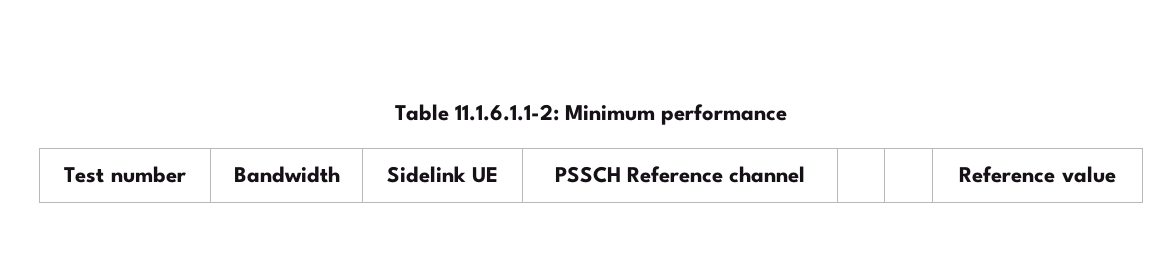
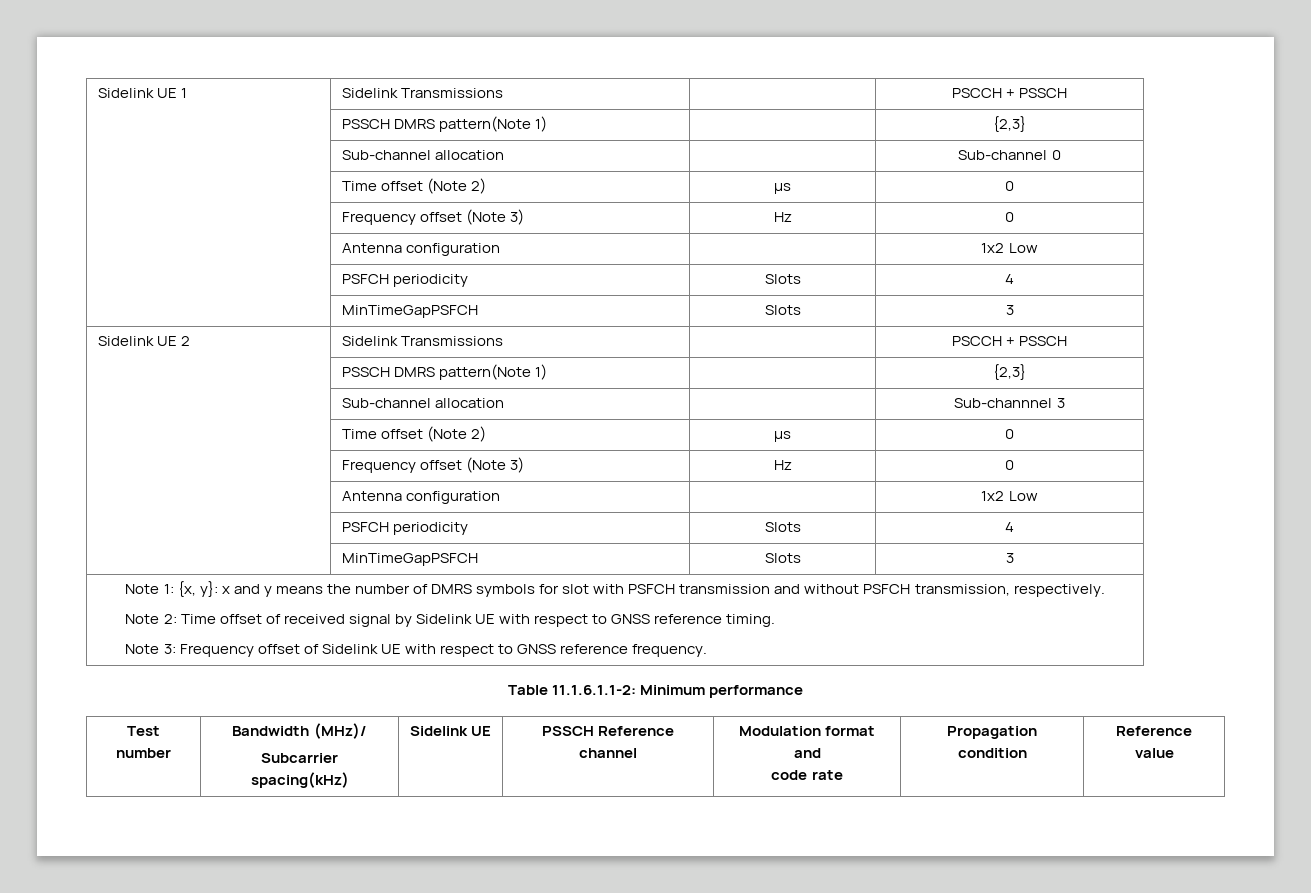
+ Sidelink UE 1 | Sidelink Transmissions | | PSCCH + PSSCH
+ | PSSCH DMRS pattern(Note 1) | | {2,3}
+ | Sub-channel allocation | | Sub-channel 0
+ | Time offset (Note 2) | μs | 0
+ | Frequency offset (Note 3) | Hz | 0
+ | Antenna configuration | | 1x2 Low
+ | PSFCH periodicity | Slots | 4
+ | MinTimeGapPSFCH | Slots | 3
+ Sidelink UE 2 | Sidelink Transmissions | | PSCCH + PSSCH
+ | PSSCH DMRS pattern(Note 1) | | {2,3}
+ | Sub-channel allocation | | Sub-channnel 3
+ | Time offset (Note 2) | μs | 0
+ | Frequency offset (Note 3) | Hz | 0
+ | Antenna configuration | | 1x2 Low
+ | PSFCH periodicity | Slots | 4
+ | MinTimeGapPSFCH | Slots | 3
+ Note 1: {x, y}: x and y means the number of DMRS symbols for slot with PSFCH transmission and without PSFCH transmission, respectively.
+ Note 2: Time offset of received signal by Sidelink UE with respect to GNSS reference timing.
+ Note 3: Frequency offset of Sidelink UE with respect to GNSS reference frequency.
- Test number | Bandwidth | Sidelink UE | PSSCH Reference channel | | | Reference value
+ Test number | Bandwidth (MHz)/
+ Subcarrier spacing(kHz) | Sidelink UE | PSSCH Reference channel | Modulation format and
+ code rate | Propagation condition | Reference value

